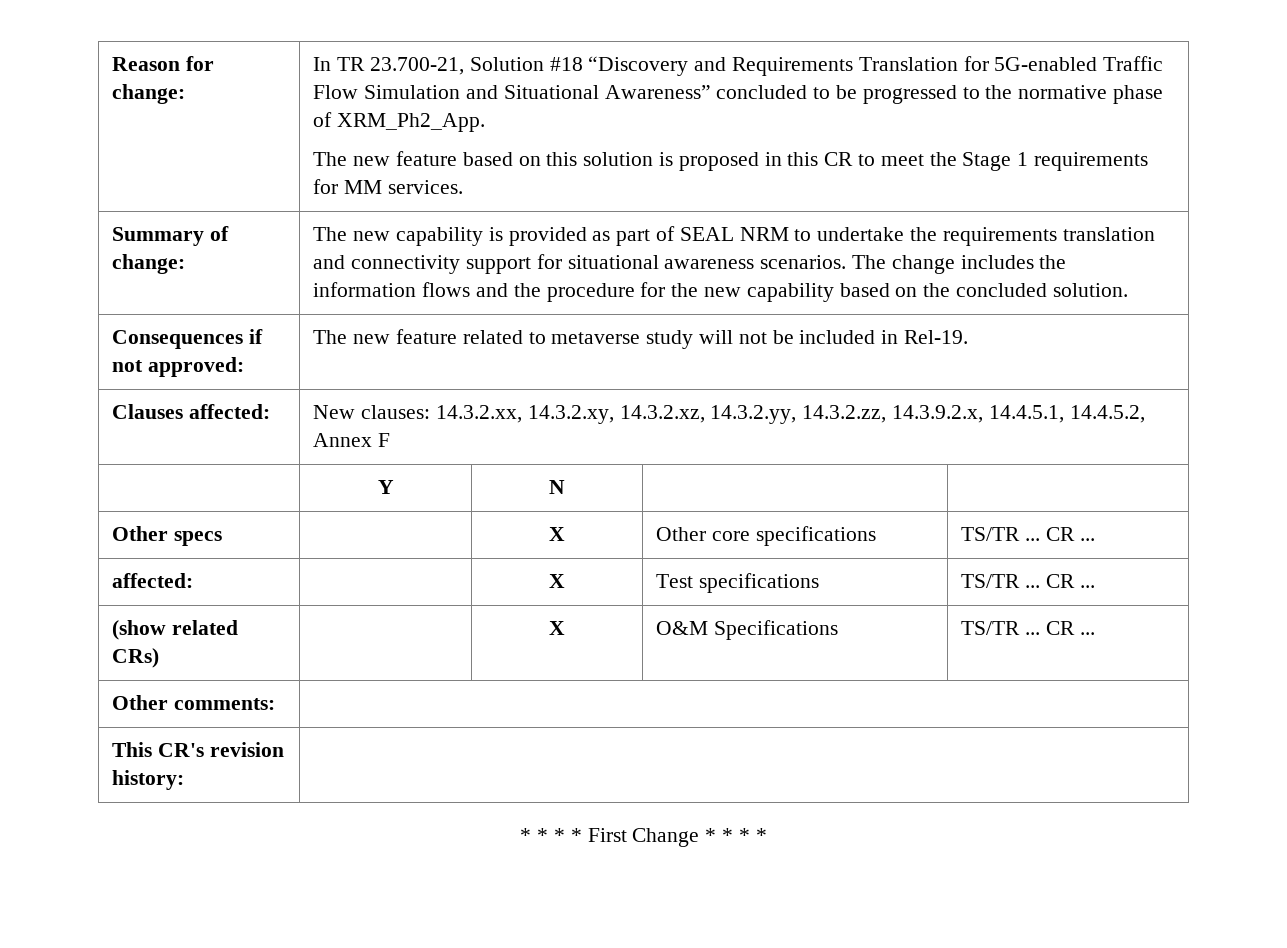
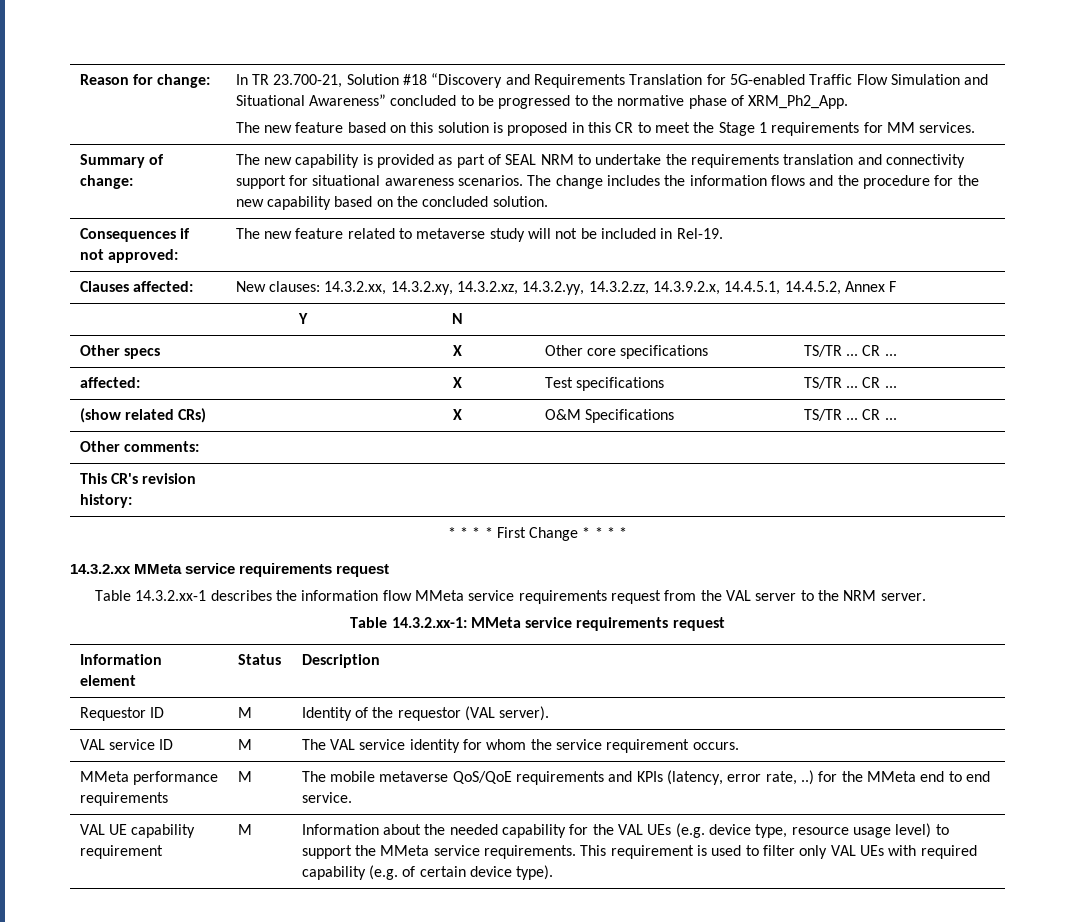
+ 14.3.2.xx MMeta service requirements request
+ Table 14.3.2.xx-1 describes the information flow MMeta service requirements request from the VAL server to the NRM server.
+ Table 14.3.2.xx-1: MMeta service requirements request
+ Information element | Status | Description
+ Requestor ID | M | Identity of the requestor (VAL server).
+ VAL service ID | M | The VAL service identity for whom the service requirement occurs.
+ MMeta performance requirements | M | The mobile metaverse QoS/QoE requirements and KPIs (latency, error rate, ..) for the MMeta end to end service.
+ VAL UE capability requirement | M | Information about the needed capability for the VAL UEs (e.g. device type, resource usage level) to support the MMeta service requirements. This requirement is used to filter only VAL UEs with required capability (e.g. of certain device type).

